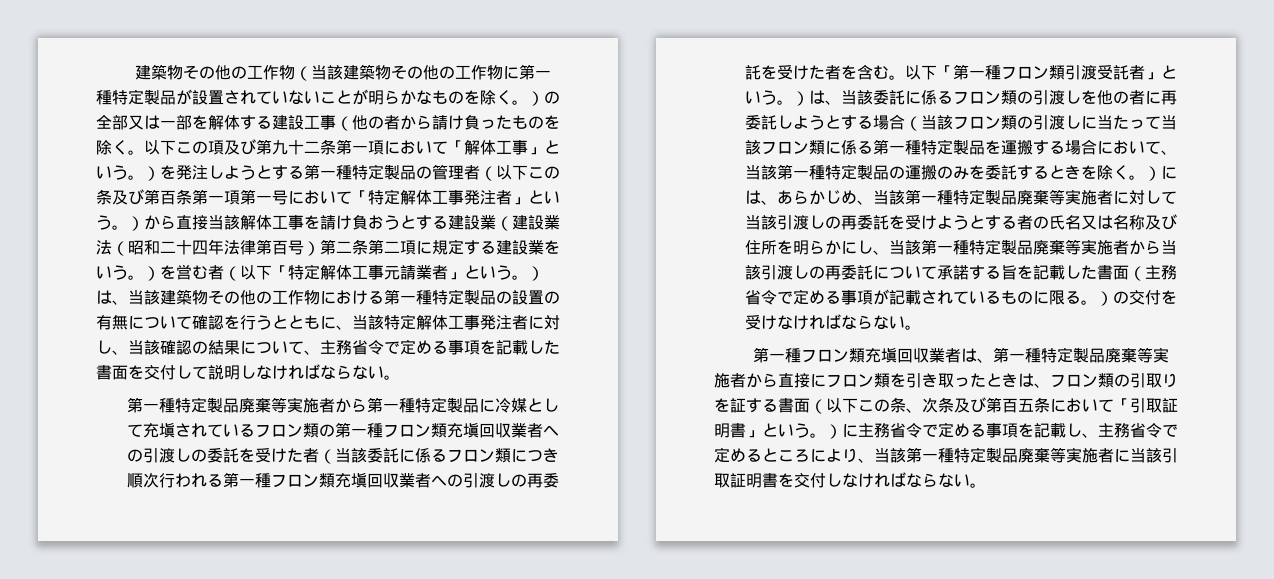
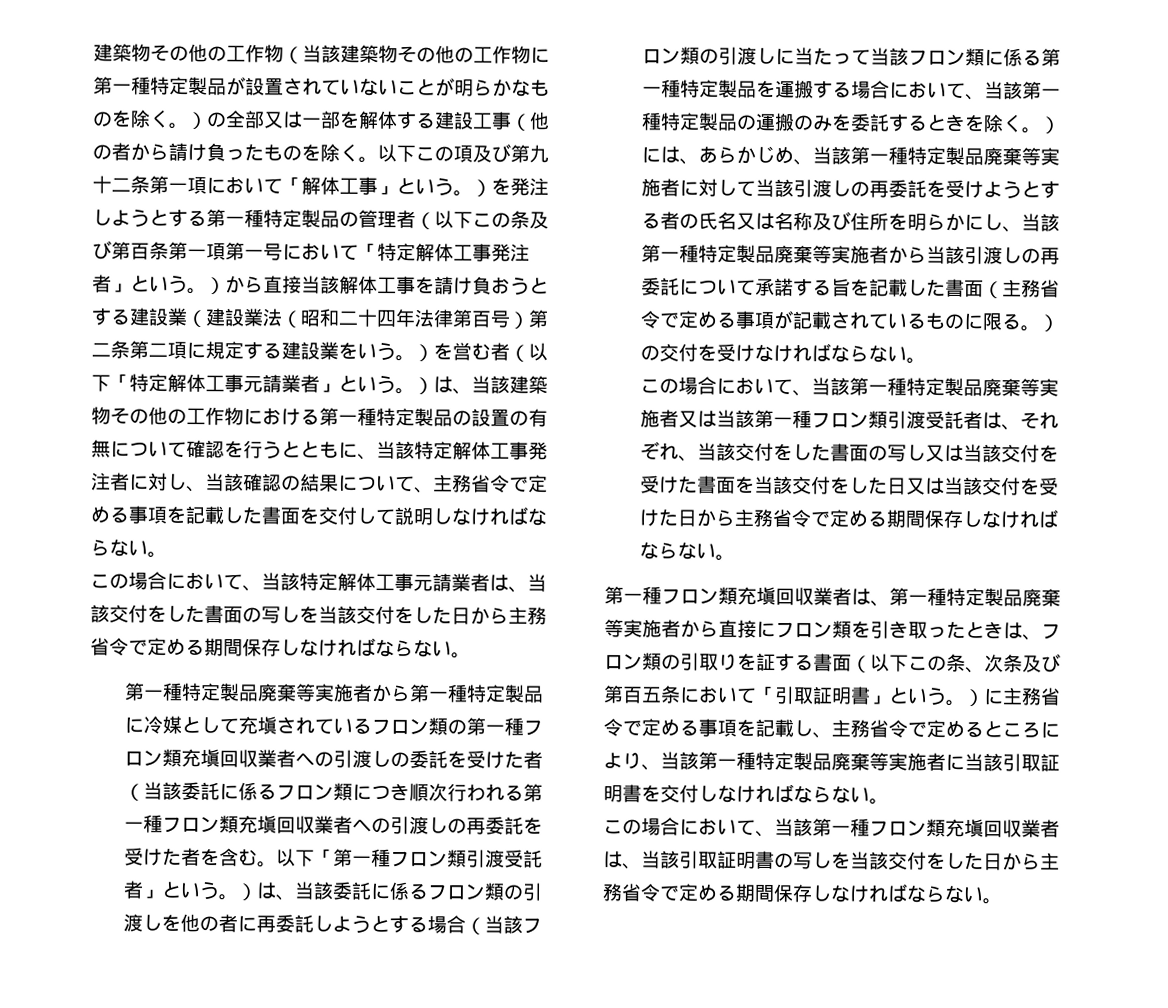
+ この場合において、当該特定解体工事元請業者は、当該交付をした書面の写しを当該交付をした日から主務省令で定める期間保存しなければならない。
+ この場合において、当該第一種特定製品廃棄等実施者又は当該第一種フロン類引渡受託者は、それぞれ、当該交付をした書面の写し又は当該交付を受けた書面を当該交付をした日又は当該交付を受けた日から主務省令で定める期間保存しなければならない。
+ この場合において、当該第一種フロン類充塡回収業者は、当該引取証明書の写しを当該交付をした日から主務省令で定める期間保存しなければならない。

